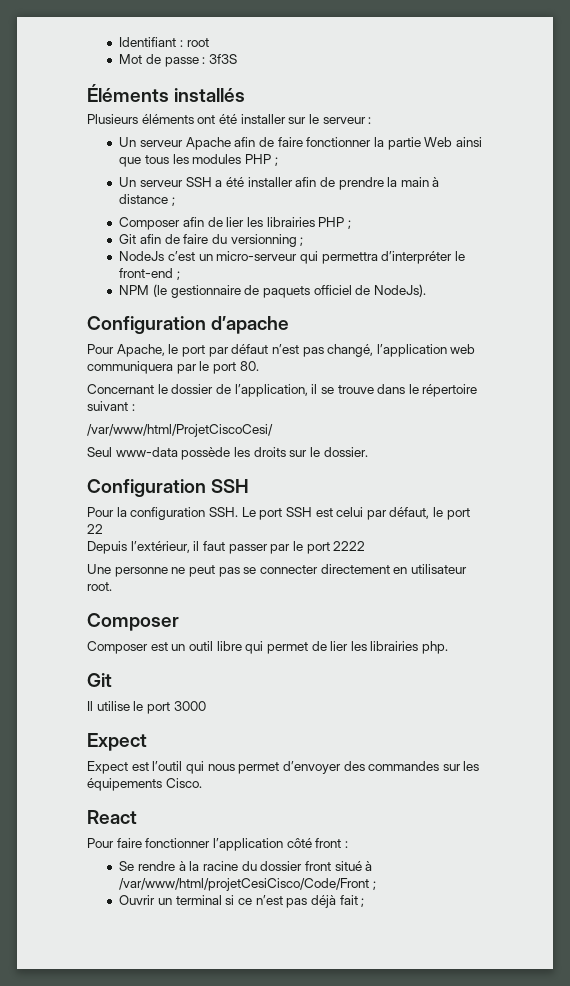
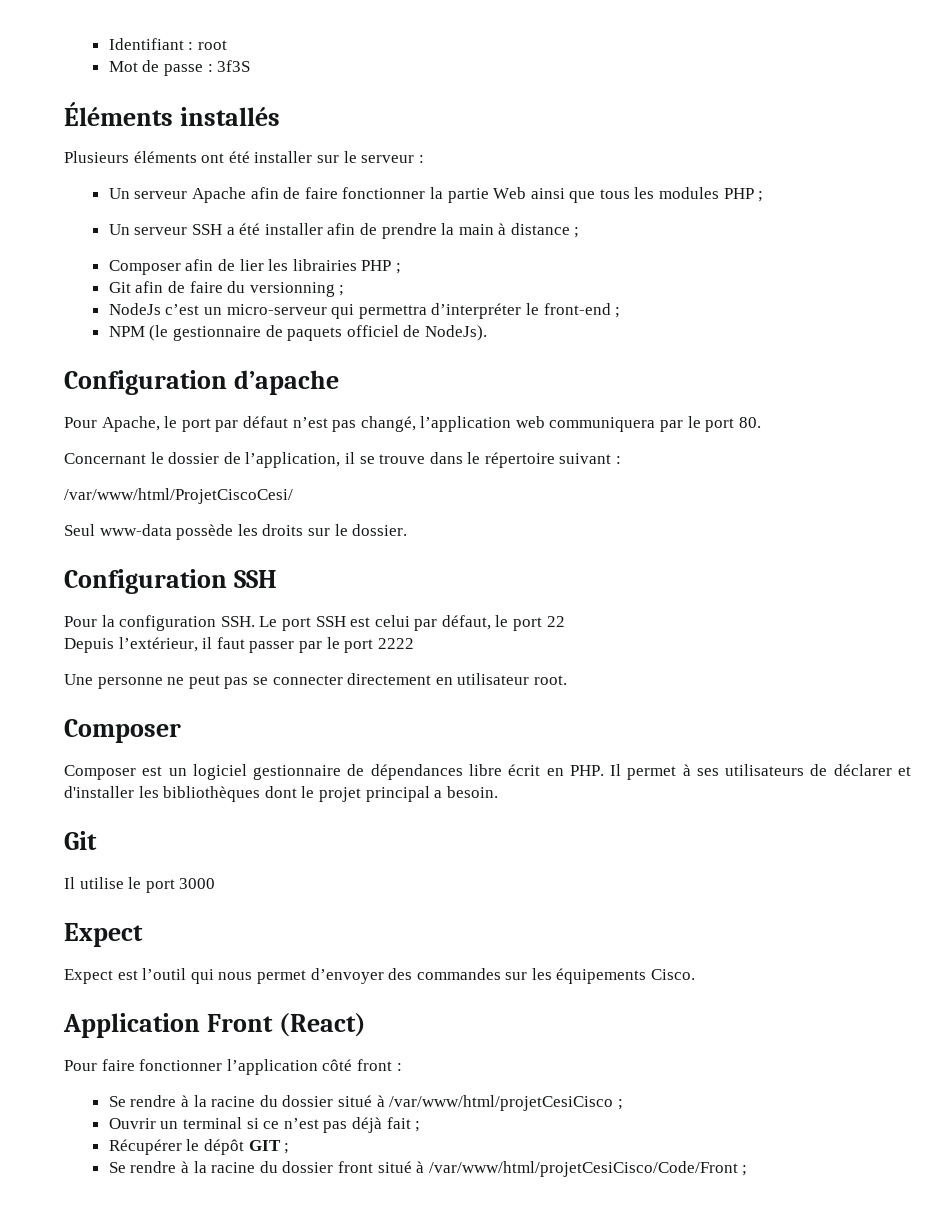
- Composer est un outil libre qui permet de lier les librairies php.
+ Composer est un logiciel gestionnaire de dépendances libre écrit en PHP. Il permet à ses utilisateurs de déclarer et d'installer les bibliothèques dont le projet principal a besoin.
- React
+ Application Front (React)
- Se rendre à la racine du dossier front situé à /var/www/html/projetCesiCisco/Code/Front ;
+ Se rendre à la racine du dossier situé à /var/www/html/projetCesiCisco ;
+ Récupérer le dépôt GIT ;
+ Se rendre à la racine du dossier front situé à /var/www/html/projetCesiCisco/Code/Front ;

